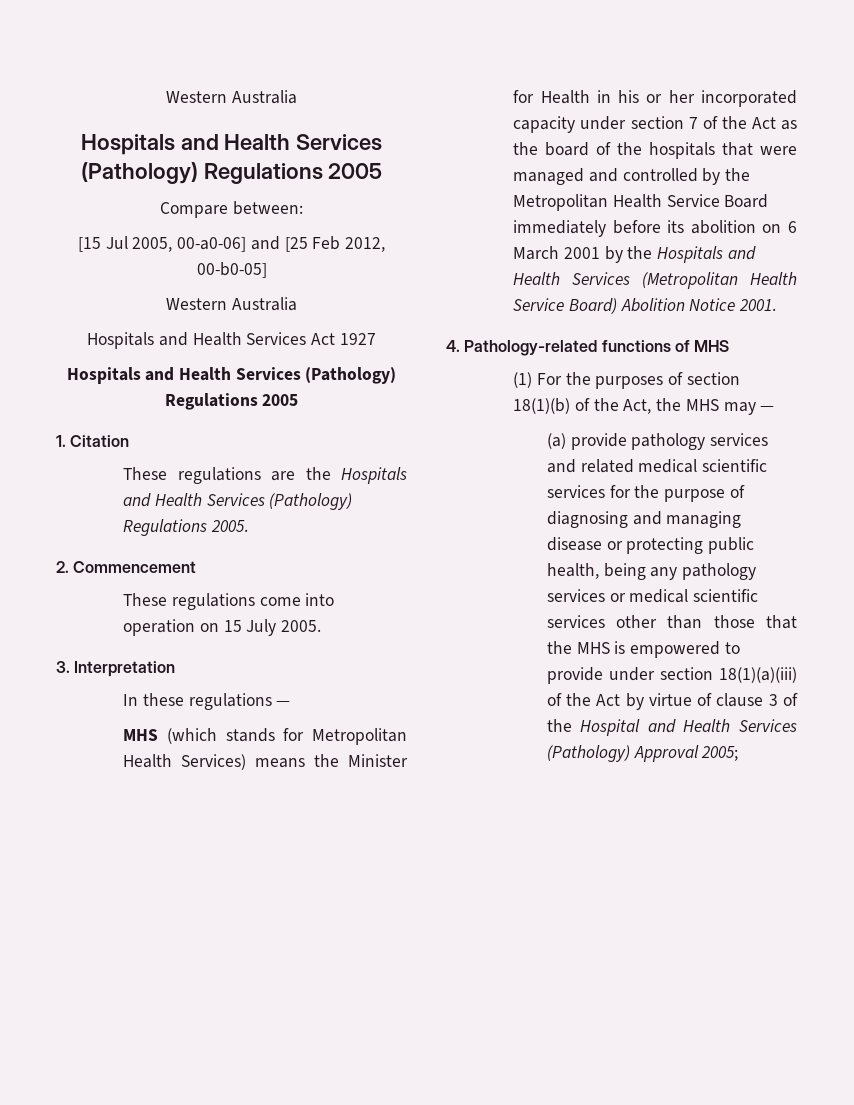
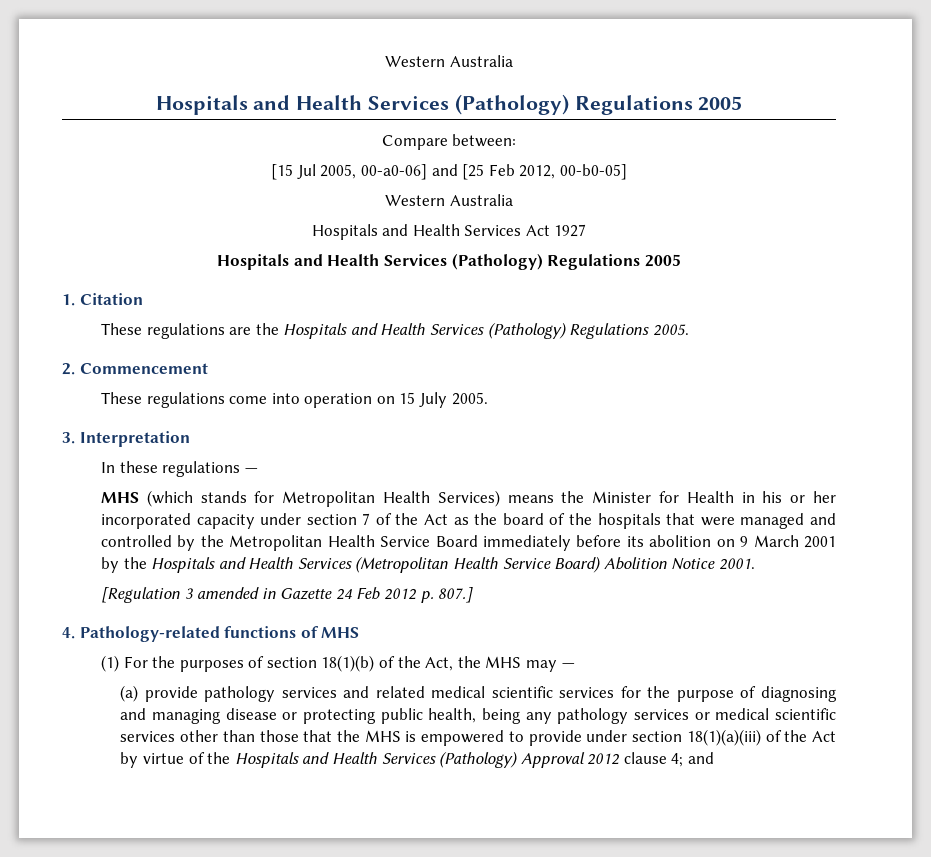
- MHS (which stands for Metropolitan Health Services) means the Minister for Health in his or her incorporated capacity under section 7 of the Act as the board of the hospitals that were managed and controlled by the Metropolitan Health Service Board immediately before its abolition on 6 March 2001 by the Hospitals and Health Services (Metropolitan Health Service Board) Abolition Notice 2001.
+ MHS (which stands for Metropolitan Health Services) means the Minister for Health in his or her incorporated capacity under section 7 of the Act as the board of the hospitals that were managed and controlled by the Metropolitan Health Service Board immediately before its abolition on 9 March 2001 by the Hospitals and Health Services (Metropolitan Health Service Board) Abolition Notice 2001.
+ [Regulation 3 amended in Gazette 24 Feb 2012 p. 807.]
- (a) provide pathology services and related medical scientific services for the purpose of diagnosing and managing disease or protecting public health, being any pathology services or medical scientific services other than those that the MHS is empowered to provide under section 18(1)(a)(iii) of the Act by virtue of clause 3 of the Hospital and Health Services (Pathology) Approval 2005;
+ (a) provide pathology services and related medical scientific services for the purpose of diagnosing and managing disease or protecting public health, being any pathology services or medical scientific services other than those that the MHS is empowered to provide under section 18(1)(a)(iii) of the Act by virtue of the Hospitals and Health Services (Pathology) Approval 2012 clause 4; and

